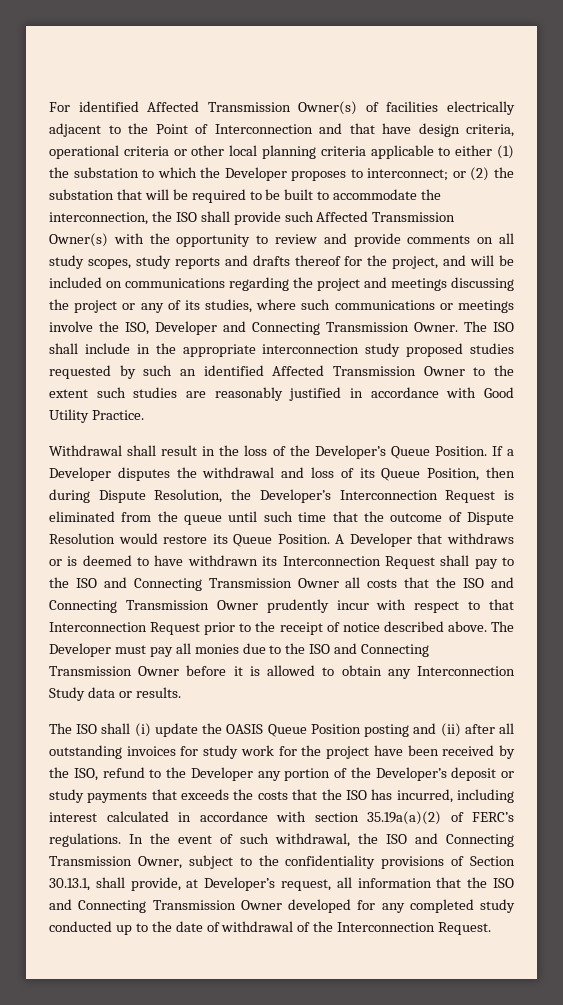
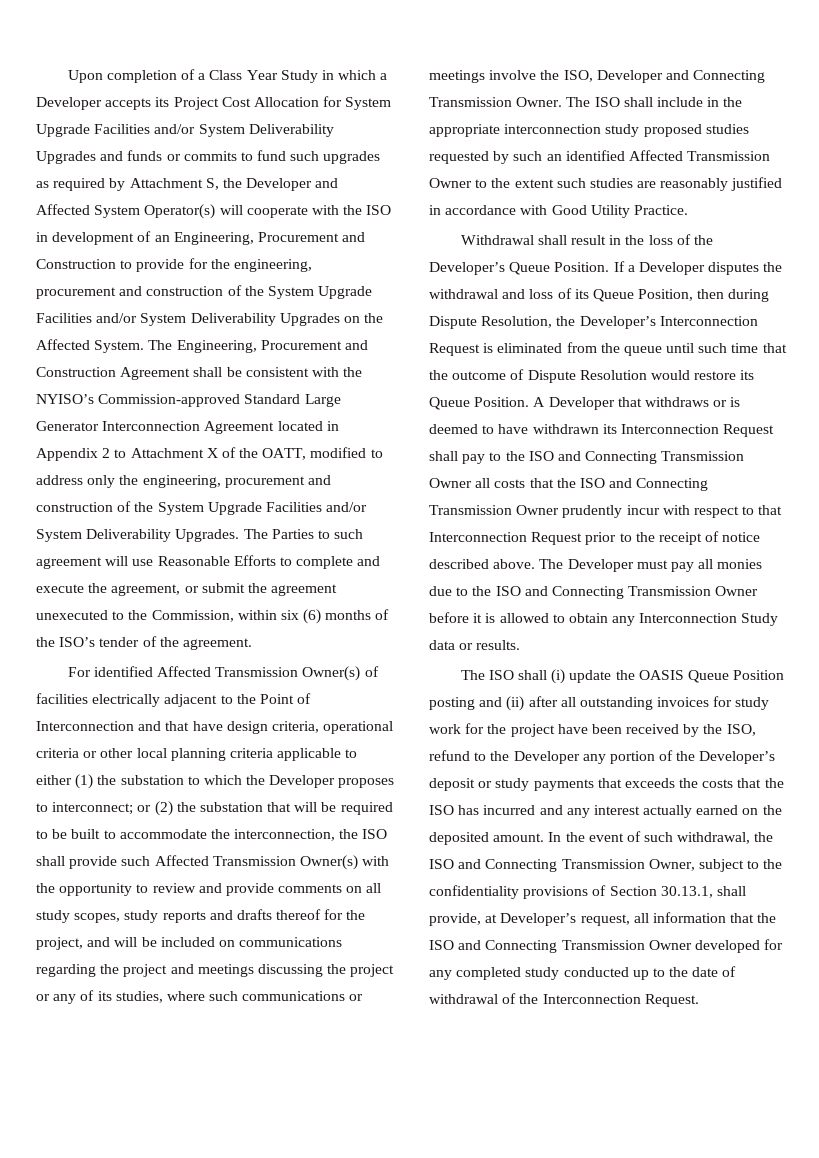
+ Upon completion of a Class Year Study in which a Developer accepts its Project Cost Allocation for System Upgrade Facilities and/or System Deliverability Upgrades and funds or commits to fund such upgrades as required by Attachment S, the Developer and Affected System Operator(s) will cooperate with the ISO in development of an Engineering, Procurement and Construction to provide for the engineering, procurement and construction of the System Upgrade Facilities and/or System Deliverability Upgrades on the Affected System. The Engineering, Procurement and Construction Agreement shall be consistent with the NYISO’s Commission-approved Standard Large Generator Interconnection Agreement located in Appendix 2 to Attachment X of the OATT, modified to address only the engineering, procurement and construction of the System Upgrade Facilities and/or System Deliverability Upgrades. The Parties to such agreement will use Reasonable Efforts to complete and execute the agreement, or submit the agreement unexecuted to the Commission, within six (6) months of the ISO’s tender of the agreement.
- The ISO shall (i) update the OASIS Queue Position posting and (ii) after all outstanding invoices for study work for the project have been received by the ISO, refund to the Developer any portion of the Developer’s deposit or study payments that exceeds the costs that the ISO has incurred, including interest calculated in accordance with section 35.19a(a)(2) of FERC’s regulations.
+ The ISO shall (i) update the OASIS Queue Position posting and (ii) after all outstanding invoices for study work for the project have been received by the ISO, refund to the Developer any portion of the Developer’s deposit or study payments that exceeds the costs that the ISO has incurred and any interest actually earned on the deposited amount.

